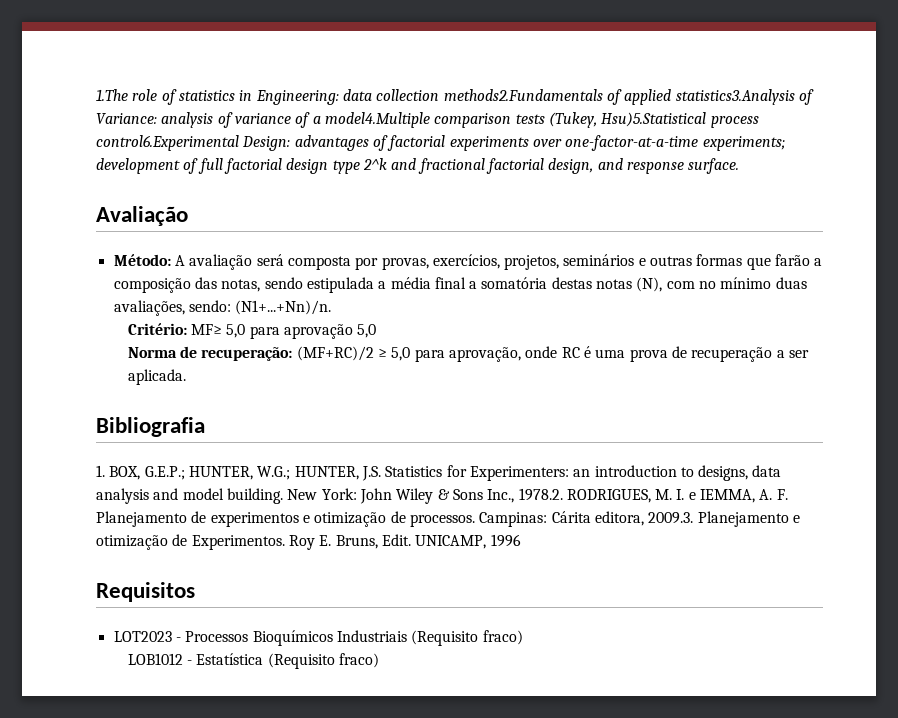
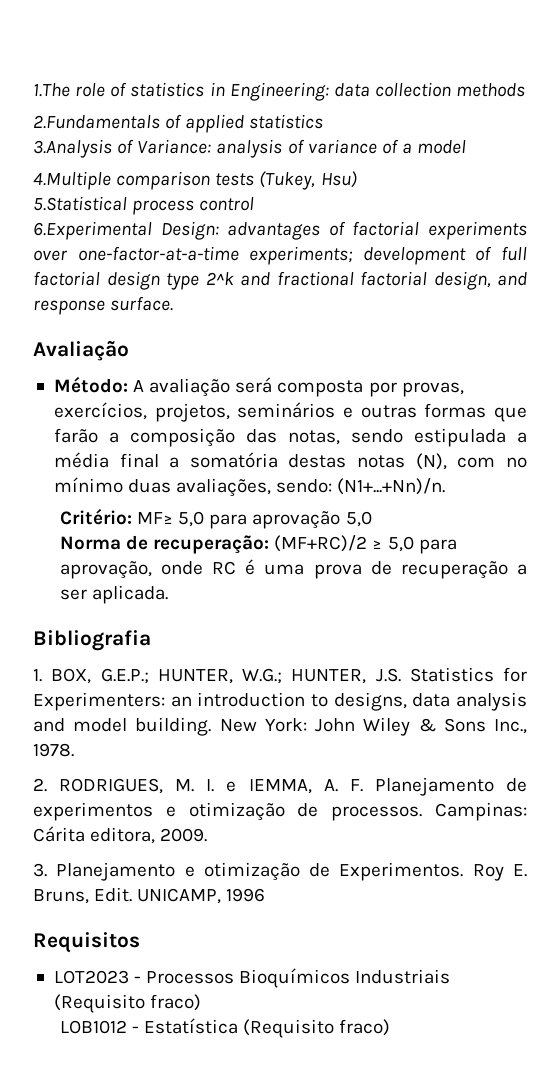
- 1.The role of statistics in Engineering: data collection methods2.Fundamentals of applied statistics3.Analysis of Variance: analysis of variance of a model4.Multiple comparison tests (Tukey, Hsu)5.Statistical process control6.Experimental Design: advantages of factorial experiments over one-factor-at-a-time experiments; development of full factorial design type 2^k and fractional factorial design, and response surface.
+ 1.The role of statistics in Engineering: data collection methods
+ 2.Fundamentals of applied statistics
+ 3.Analysis of Variance: analysis of variance of a model
+ 4.Multiple comparison tests (Tukey, Hsu)
+ 5.Statistical process control
+ 6.Experimental Design: advantages of factorial experiments over one-factor-at-a-time experiments; development of full factorial design type 2^k and fractional factorial design, and response surface.
- New York: John Wiley & Sons Inc., 1978.2. RODRIGUES, M. I. e IEMMA, A. F. Planejamento de experimentos e otimização de processos.
+ New York: John Wiley & Sons Inc., 1978.
+ 2. RODRIGUES, M. I. e IEMMA, A. F. Planejamento de experimentos e otimização de processos.
- Campinas: Cárita editora, 2009.3. Planejamento e otimização de Experimentos.
+ Campinas: Cárita editora, 2009.
+ 3. Planejamento e otimização de Experimentos.

